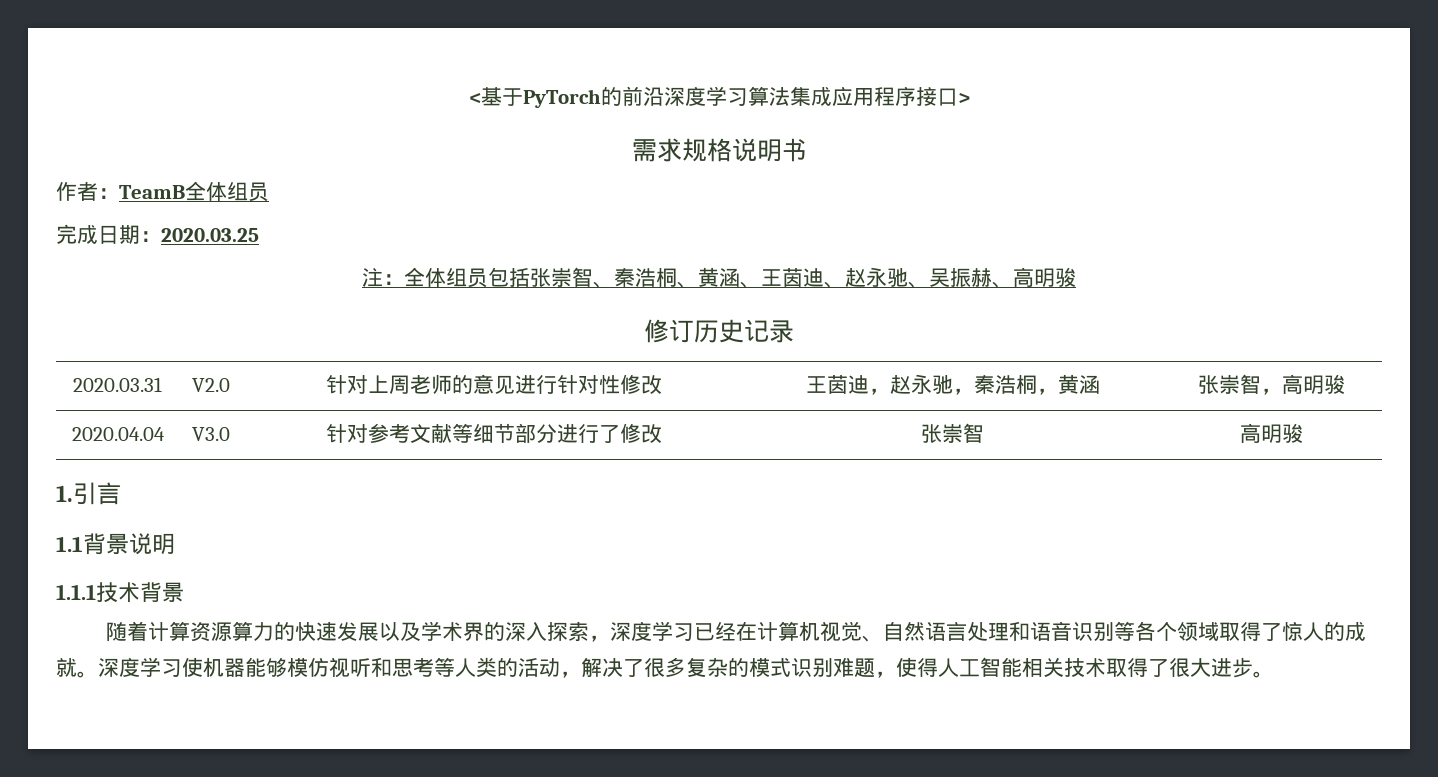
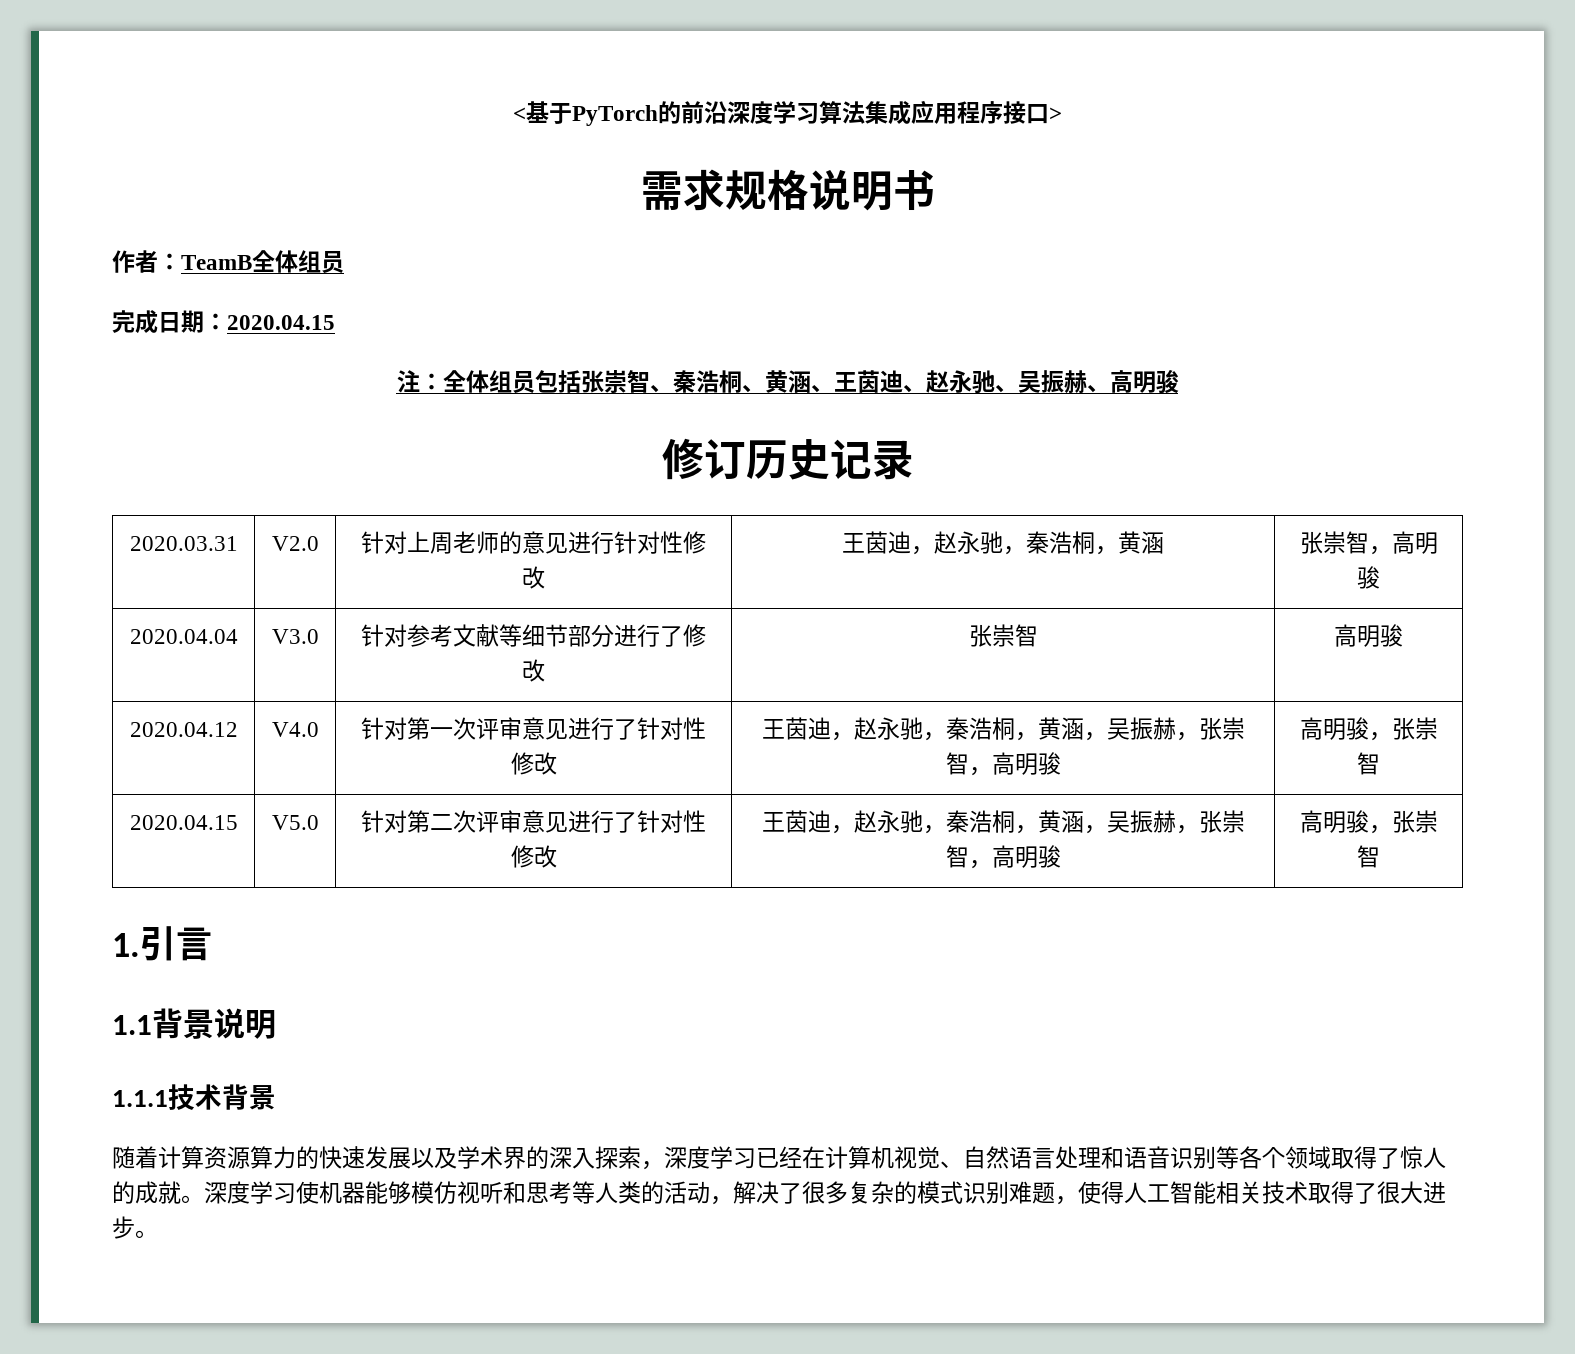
- 完成日期：2020.03.25
+ 完成日期：2020.04.15
+ 2020.04.12 | V4.0 | 针对第一次评审意见进行了针对性修改 | 王茵迪，赵永驰，秦浩桐，黄涵，吴振赫，张崇智，高明骏 | 高明骏，张崇智
+ 2020.04.15 | V5.0 | 针对第二次评审意见进行了针对性修改 | 王茵迪，赵永驰，秦浩桐，黄涵，吴振赫，张崇智，高明骏 | 高明骏，张崇智

